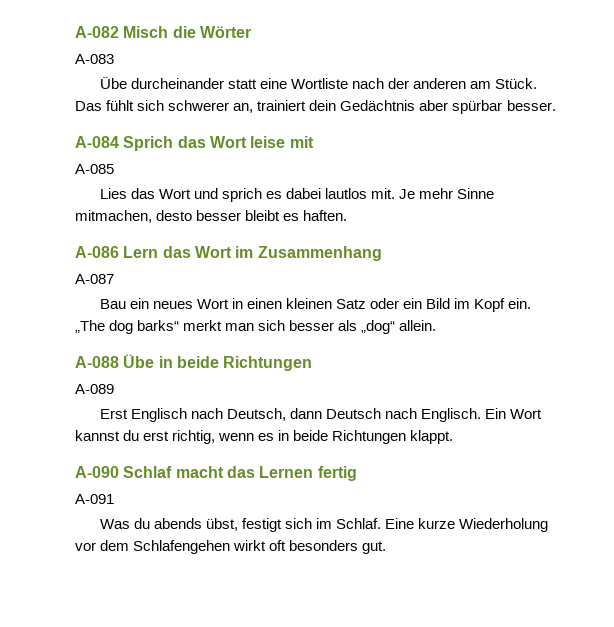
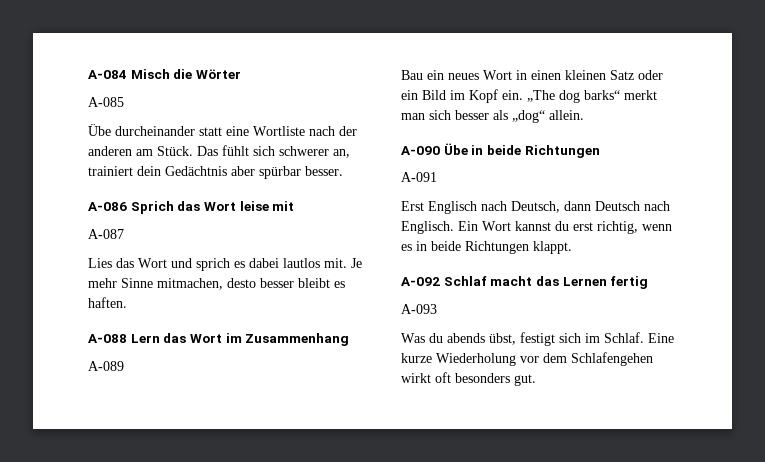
- A-082 Misch die Wörter
+ A-084 Misch die Wörter
- A-083
+ A-085
- A-084 Sprich das Wort leise mit
+ A-086 Sprich das Wort leise mit
- A-085
+ A-087
- A-086 Lern das Wort im Zusammenhang
+ A-088 Lern das Wort im Zusammenhang
- A-087
+ A-089
- A-088 Übe in beide Richtungen
+ A-090 Übe in beide Richtungen
- A-089
+ A-091
- A-090 Schlaf macht das Lernen fertig
+ A-092 Schlaf macht das Lernen fertig
- A-091
+ A-093

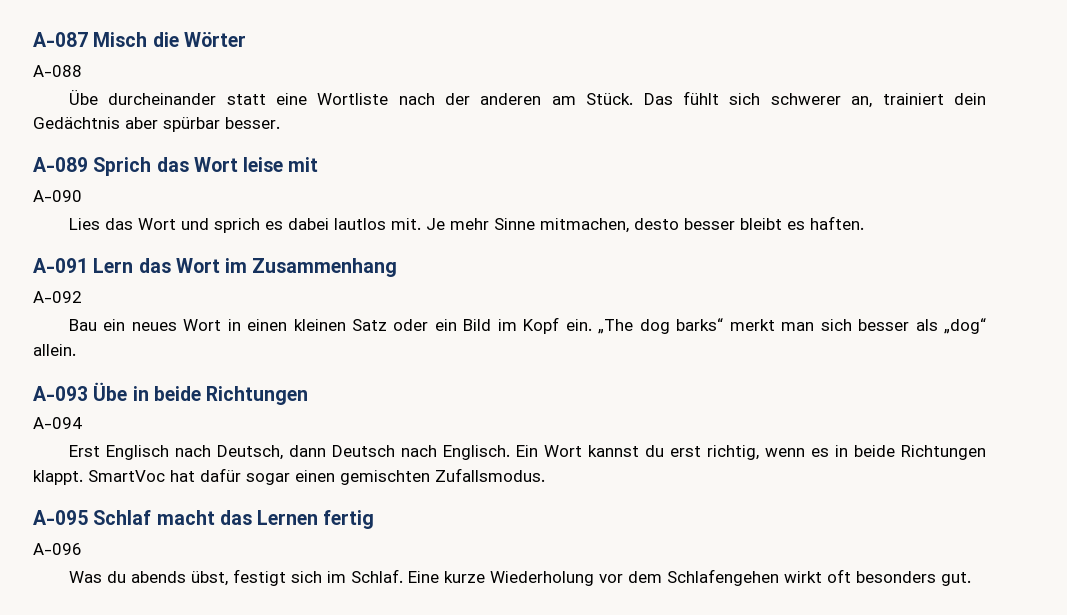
- A-084 Misch die Wörter
+ A-087 Misch die Wörter
- A-085
+ A-088
- A-086 Sprich das Wort leise mit
+ A-089 Sprich das Wort leise mit
- A-087
+ A-090
- A-088 Lern das Wort im Zusammenhang
+ A-091 Lern das Wort im Zusammenhang
- A-089
+ A-092
- A-090 Übe in beide Richtungen
+ A-093 Übe in beide Richtungen
- A-091
+ A-094
- Ein Wort kannst du erst richtig, wenn es in beide Richtungen klappt.
- A-092 Schlaf macht das Lernen fertig
+ Ein Wort kannst du erst richtig, wenn es in beide Richtungen klappt. SmartVoc hat dafür sogar einen gemischten Zufallsmodus.
+ A-095 Schlaf macht das Lernen fertig
- A-093
+ A-096

